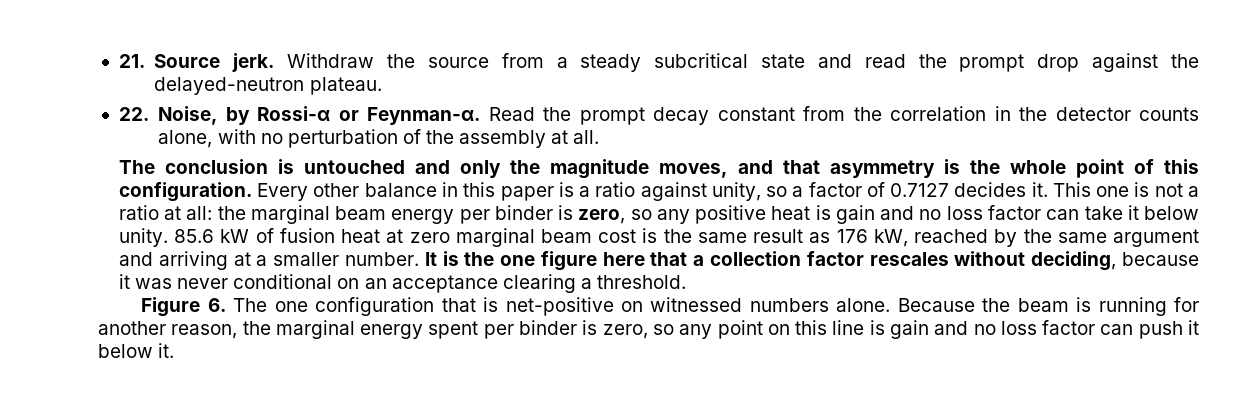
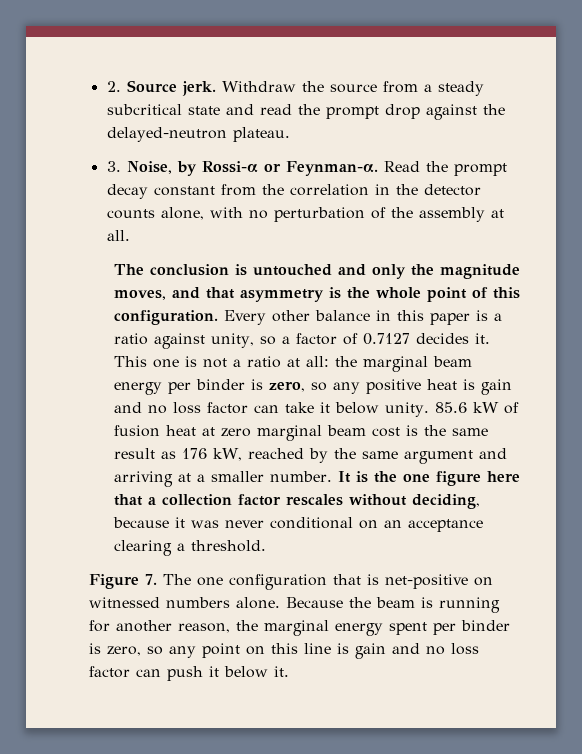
- 21. Source jerk.
+ 2. Source jerk.
- 22. Noise, by Rossi-α or Feynman-α.
+ 3. Noise, by Rossi-α or Feynman-α.
- Figure 6. The one configuration that is net-positive on witnessed numbers alone.
+ Figure 7. The one configuration that is net-positive on witnessed numbers alone.

